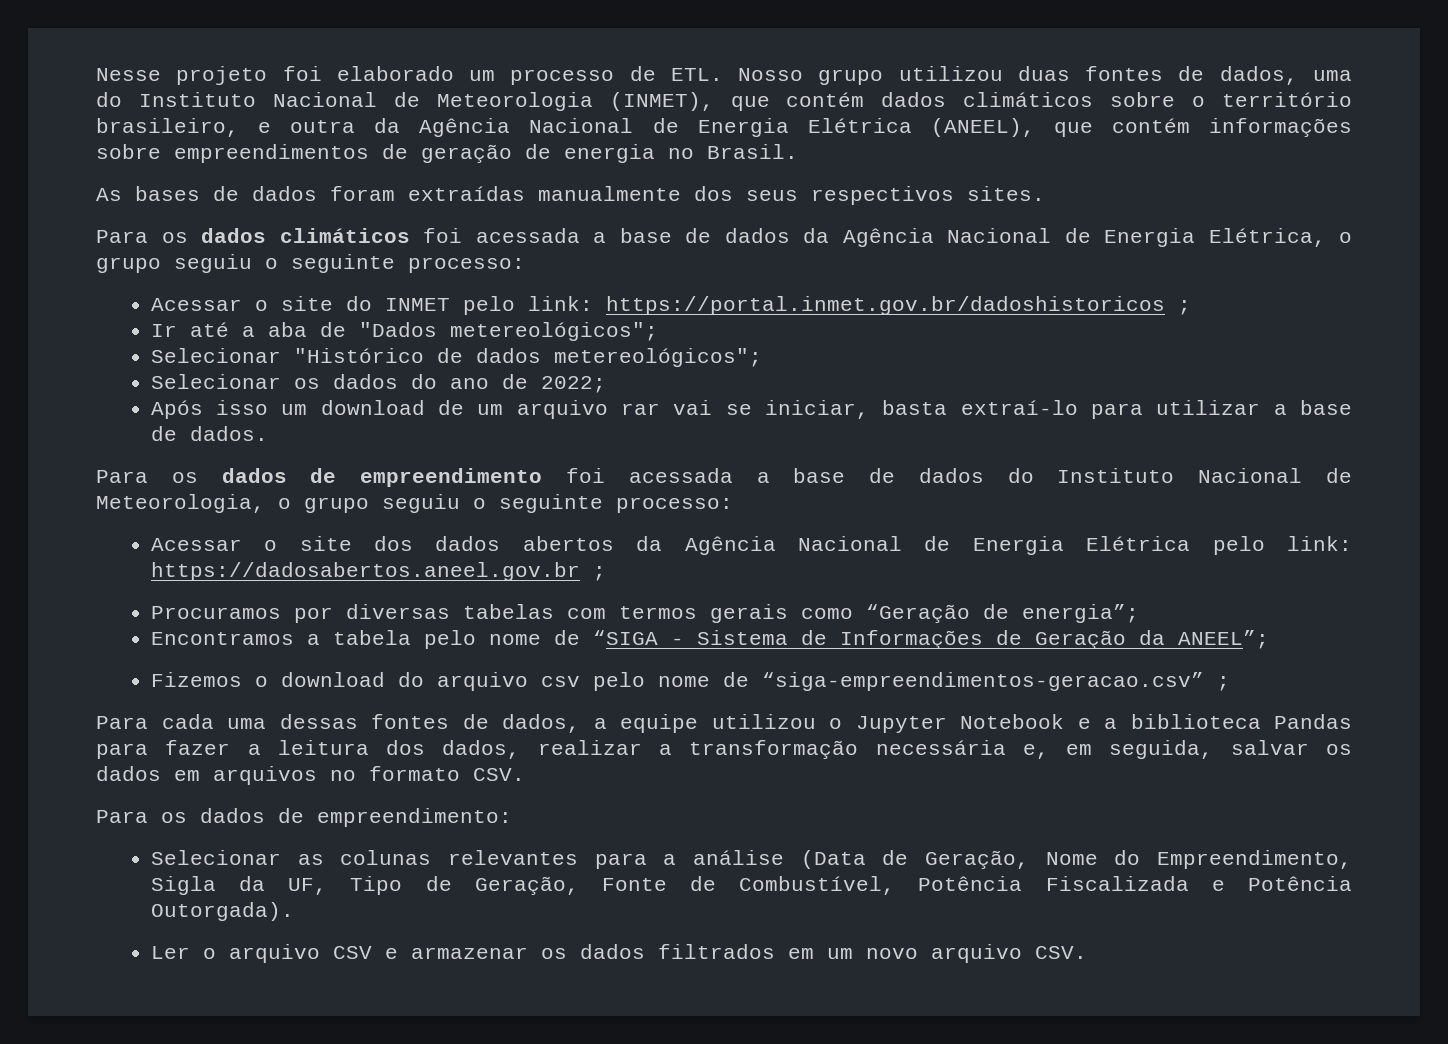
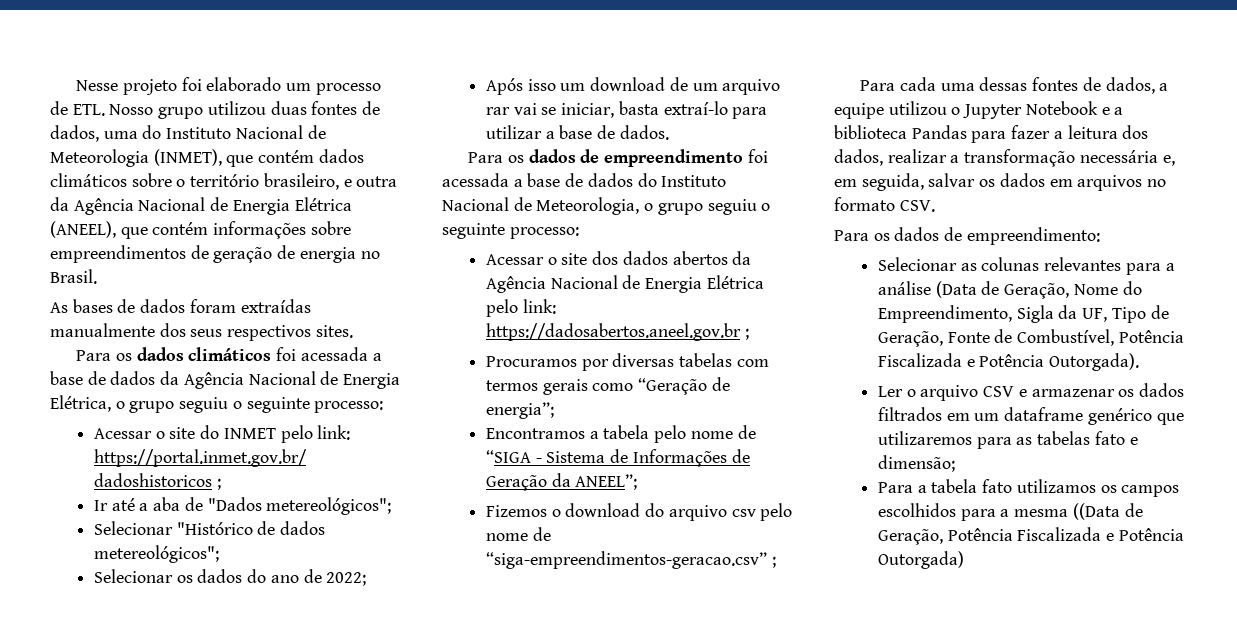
- Ler o arquivo CSV e armazenar os dados filtrados em um novo arquivo CSV.
+ Ler o arquivo CSV e armazenar os dados filtrados em um dataframe genérico que utilizaremos para as tabelas fato e dimensão;
+ Para a tabela fato utilizamos os campos escolhidos para a mesma ((Data de Geração, Potência Fiscalizada e Potência Outorgada)

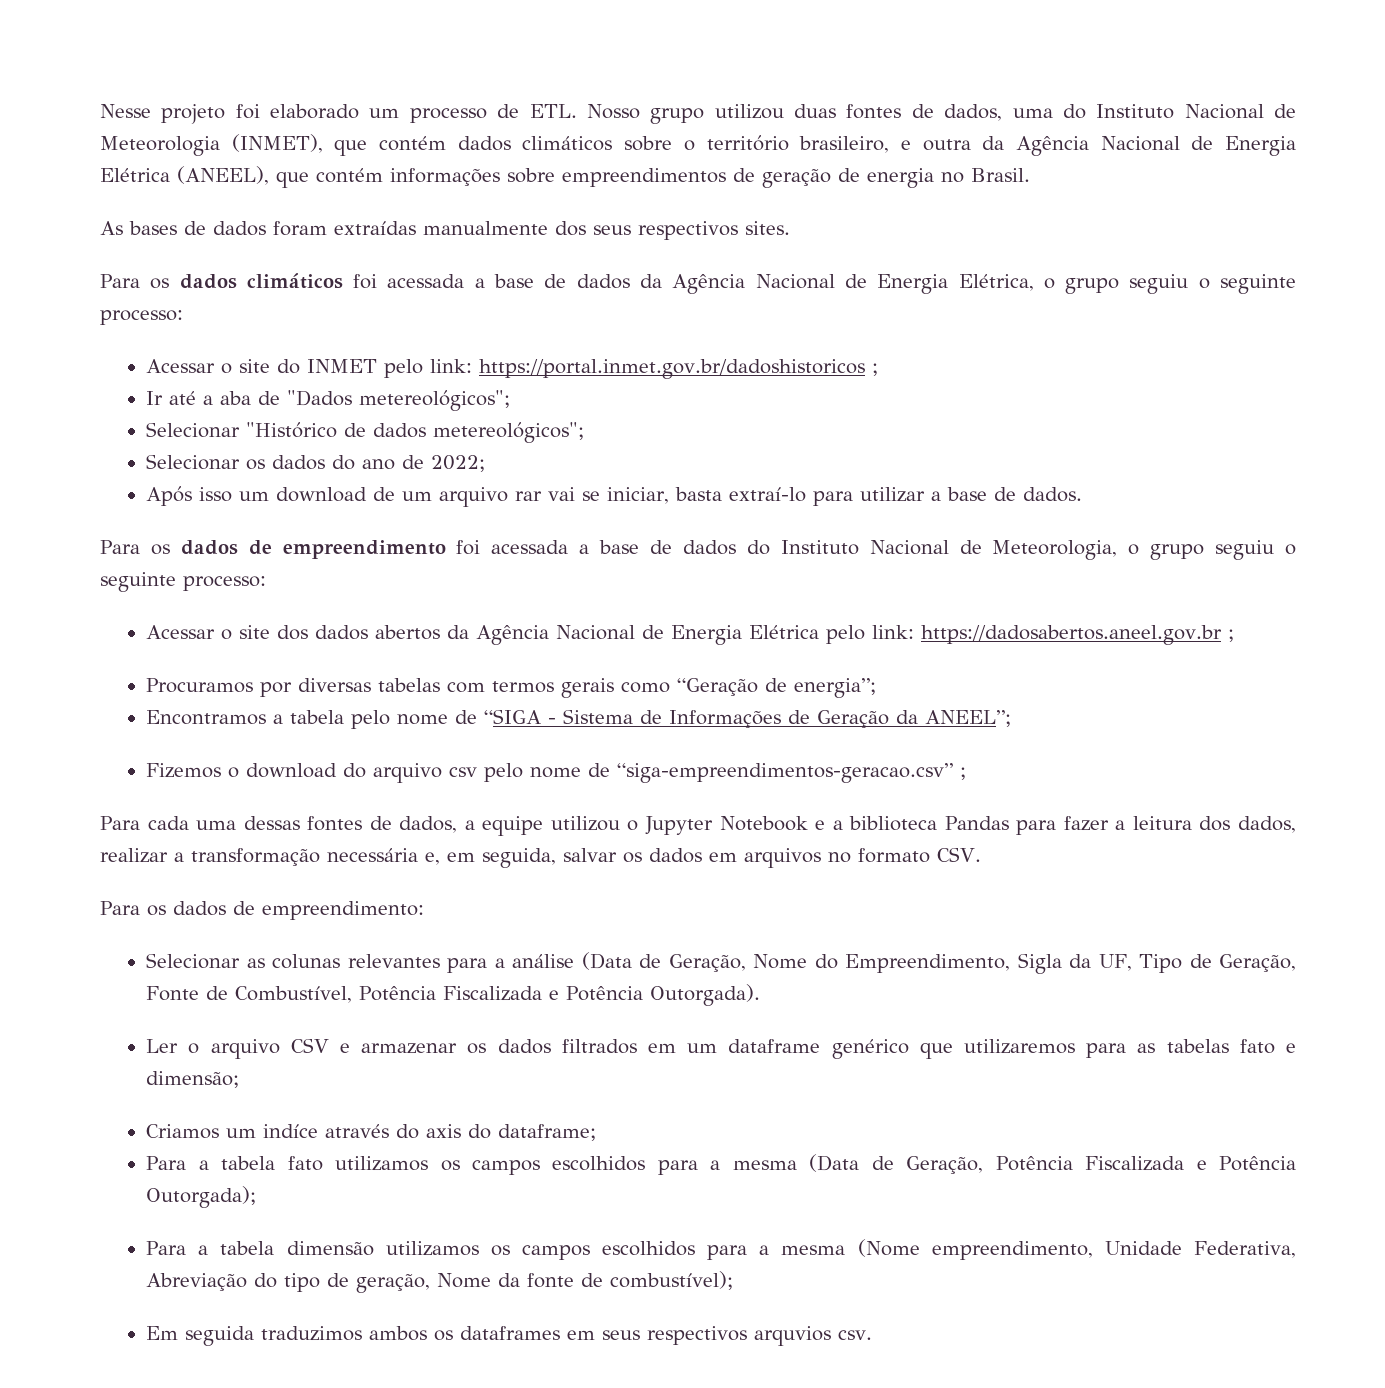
+ Criamos um indíce através do axis do dataframe;
- Para a tabela fato utilizamos os campos escolhidos para a mesma ((Data de Geração, Potência Fiscalizada e Potência Outorgada)
+ Para a tabela fato utilizamos os campos escolhidos para a mesma (Data de Geração, Potência Fiscalizada e Potência Outorgada);
+ Para a tabela dimensão utilizamos os campos escolhidos para a mesma (Nome empreendimento, Unidade Federativa, Abreviação do tipo de geração, Nome da fonte de combustível);
+ Em seguida traduzimos ambos os dataframes em seus respectivos arquvios csv.

